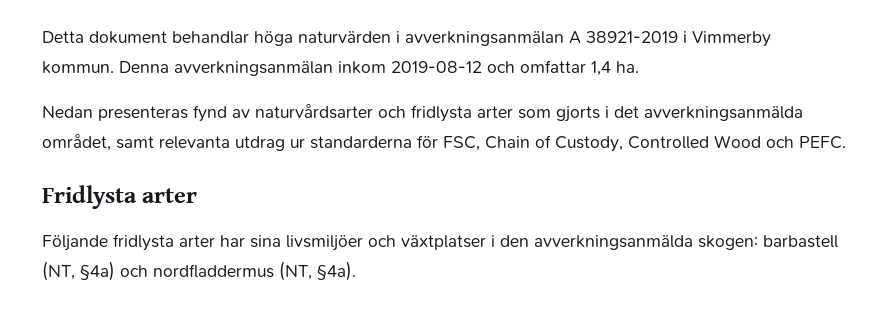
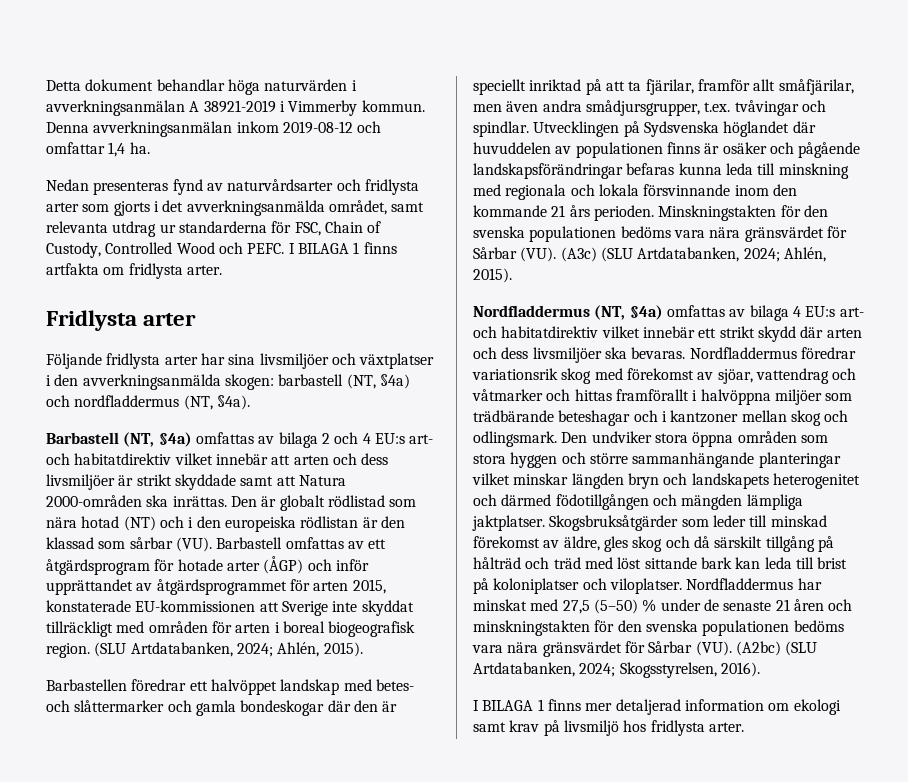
+ I BILAGA 1 finns artfakta om fridlysta arter.
+ Barbastell (NT, §4a) omfattas av bilaga 2 och 4 EU:s art- och habitatdirektiv vilket innebär att arten och dess livsmiljöer är strikt skyddade samt att Natura 2000-områden ska inrättas. Den är globalt rödlistad som nära hotad (NT) och i den europeiska rödlistan är den klassad som sårbar (VU). Barbastell omfattas av ett åtgärdsprogram för hotade arter (ÅGP) och inför upprättandet av åtgärdsprogrammet för arten 2015, konstaterade EU-kommissionen att Sverige inte skyddat tillräckligt med områden för arten i boreal biogeografisk region. (SLU Artdatabanken, 2024; Ahlén, 2015).
+ Barbastellen föredrar ett halvöppet landskap med betes- och slåttermarker och gamla bondeskogar där den är speciellt inriktad på att ta fjärilar, framför allt småfjärilar, men även andra smådjursgrupper, t.ex. tvåvingar och spindlar. Utvecklingen på Sydsvenska höglandet där huvuddelen av populationen finns är osäker och pågående landskapsförändringar befaras kunna leda till minskning med regionala och lokala försvinnande inom den kommande 21 års perioden. Minskningstakten för den svenska populationen bedöms vara nära gränsvärdet för Sårbar (VU). (A3c) (SLU Artdatabanken, 2024; Ahlén, 2015).
+ Nordfladdermus (NT, §4a) omfattas av bilaga 4 EU:s art- och habitatdirektiv vilket innebär ett strikt skydd där arten och dess livsmiljöer ska bevaras. Nordfladdermus föredrar variationsrik skog med förekomst av sjöar, vattendrag och våtmarker och hittas framförallt i halvöppna miljöer som trädbärande beteshagar och i kantzoner mellan skog och odlingsmark. Den undviker stora öppna områden som stora hyggen och större sammanhängande planteringar vilket minskar längden bryn och landskapets heterogenitet och därmed födotillgången och mängden lämpliga jaktplatser. Skogsbruksåtgärder som leder till minskad förekomst av äldre, gles skog och då särskilt tillgång på hålträd och träd med löst sittande bark kan leda till brist på koloniplatser och viloplatser. Nordfladdermus har minskat med 27,5 (5–50) % under de senaste 21 åren och minskningstakten för den svenska populationen bedöms vara nära gränsvärdet för Sårbar (VU). (A2bc) (SLU Artdatabanken, 2024; Skogsstyrelsen, 2016).
+ I BILAGA 1 finns mer detaljerad information om ekologi samt krav på livsmiljö hos fridlysta arter.

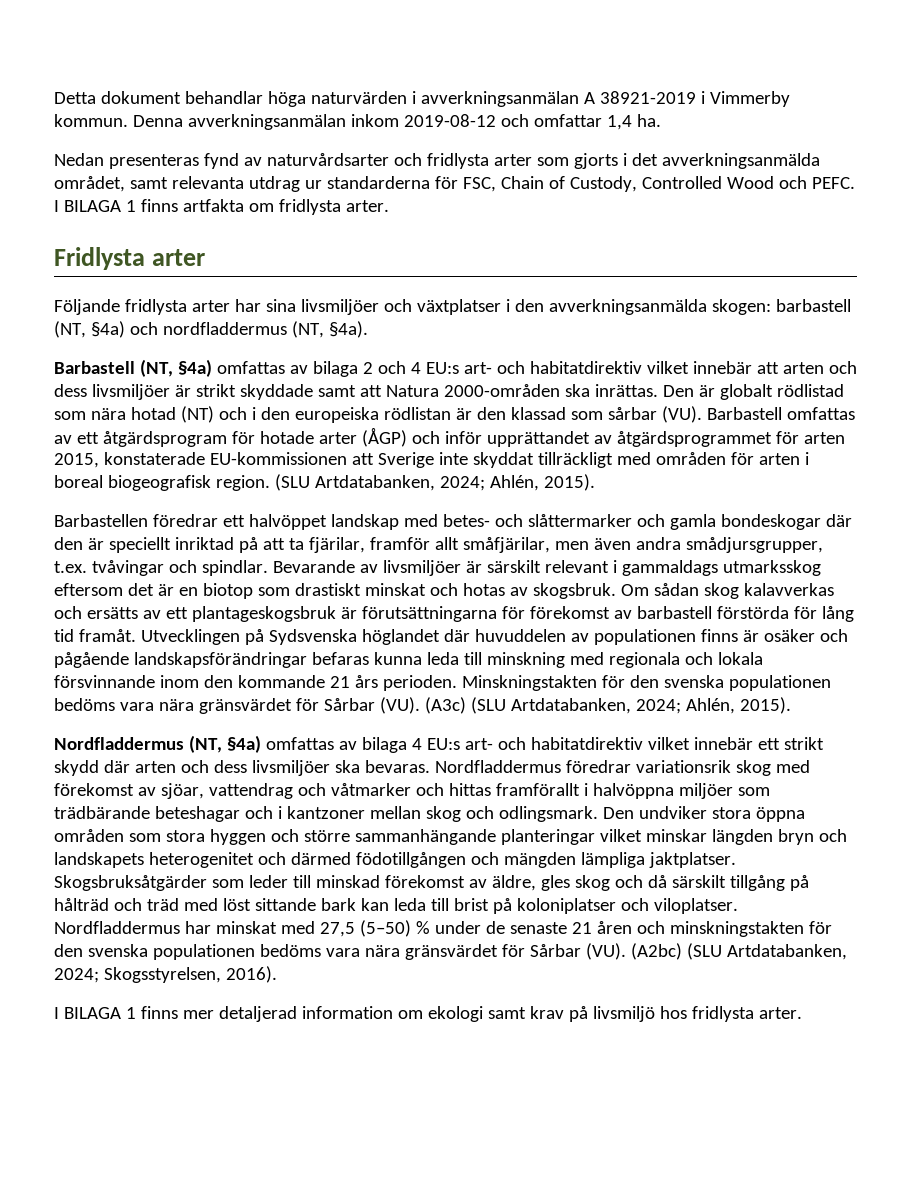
+ Bevarande av livsmiljöer är särskilt relevant i gammaldags utmarksskog eftersom det är en biotop som drastiskt minskat och hotas av skogsbruk. Om sådan skog kalavverkas och ersätts av ett plantageskogsbruk är förutsättningarna för förekomst av barbastell förstörda för lång tid framåt.

